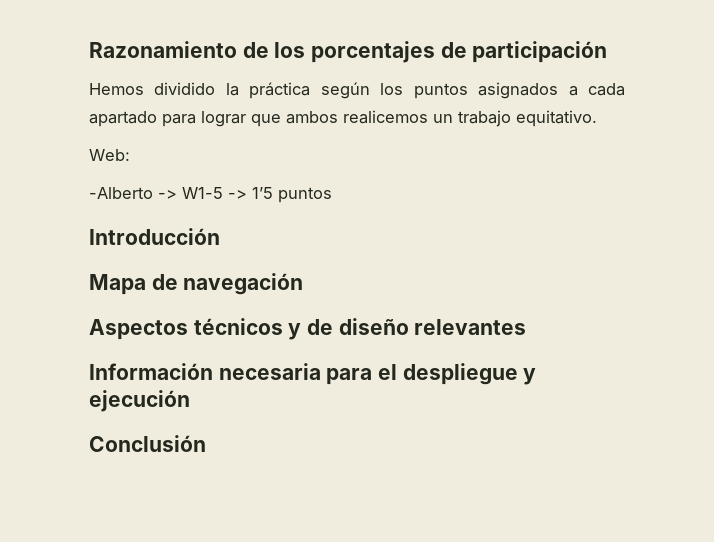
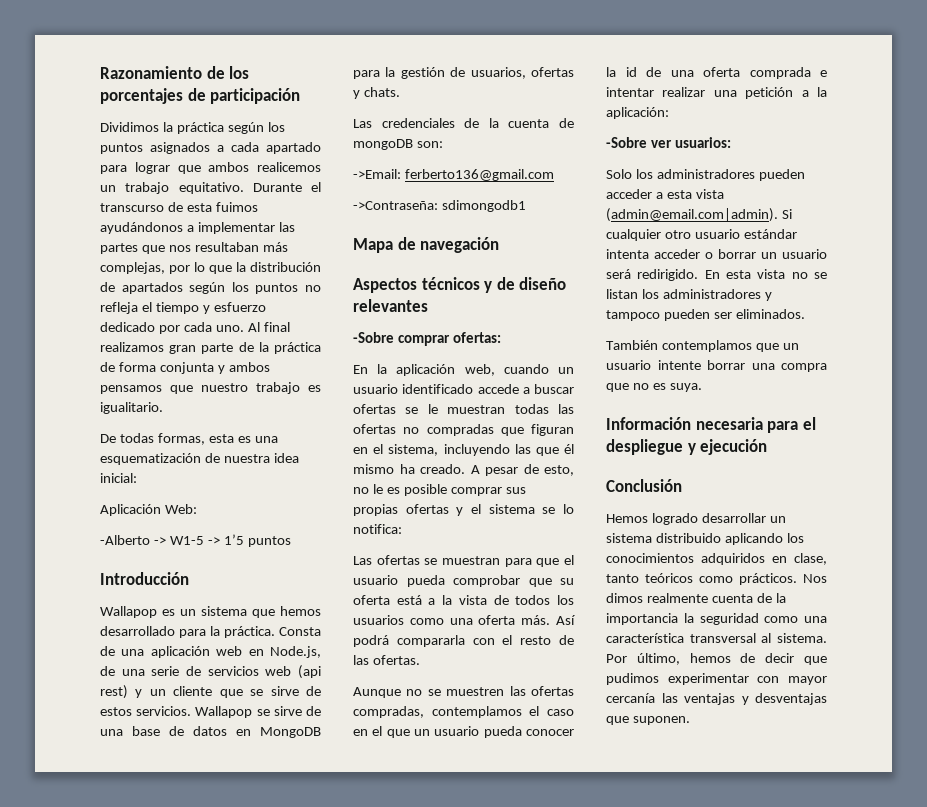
- Hemos dividido la práctica según los puntos asignados a cada apartado para lograr que ambos realicemos un trabajo equitativo.
- Web:
+ Dividimos la práctica según los puntos asignados a cada apartado para lograr que ambos realicemos un trabajo equitativo. Durante el transcurso de esta fuimos ayudándonos a implementar las partes que nos resultaban más complejas, por lo que la distribución de apartados según los puntos no refleja el tiempo y esfuerzo dedicado por cada uno. Al final realizamos gran parte de la práctica de forma conjunta y ambos pensamos que nuestro trabajo es igualitario.
+ De todas formas, esta es una esquematización de nuestra idea inicial:
+ Aplicación Web:
+ Wallapop es un sistema que hemos desarrollado para la práctica. Consta de una aplicación web en Node.js, de una serie de servicios web (api rest) y un cliente que se sirve de estos servicios. Wallapop se sirve de una base de datos en MongoDB para la gestión de usuarios, ofertas y chats.
+ Las credenciales de la cuenta de mongoDB son:
+ ->Email: ferberto136@gmail.com
+ ->Contraseña: sdimongodb1
+ -Sobre comprar ofertas:
+ En la aplicación web, cuando un usuario identificado accede a buscar ofertas se le muestran todas las ofertas no compradas que figuran en el sistema, incluyendo las que él mismo ha creado. A pesar de esto, no le es posible comprar sus propias ofertas y el sistema se lo notifica:
+ Las ofertas se muestran para que el usuario pueda comprobar que su oferta está a la vista de todos los usuarios como una oferta más. Así podrá compararla con el resto de las ofertas.
+ Aunque no se muestren las ofertas compradas, contemplamos el caso en el que un usuario pueda conocer la id de una oferta comprada e intentar realizar una petición a la aplicación:
+ -Sobre ver usuarios:
+ Solo los administradores pueden acceder a esta vista (admin@email.com|admin). Si cualquier otro usuario estándar intenta acceder o borrar un usuario será redirigido. En esta vista no se listan los administradores y tampoco pueden ser eliminados.
+ También contemplamos que un usuario intente borrar una compra que no es suya.
+ Hemos logrado desarrollar un sistema distribuido aplicando los conocimientos adquiridos en clase, tanto teóricos como prácticos. Nos dimos realmente cuenta de la importancia la seguridad como una característica transversal al sistema. Por último, hemos de decir que pudimos experimentar con mayor cercanía las ventajas y desventajas que suponen.

